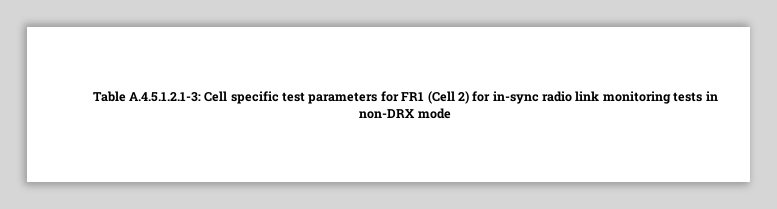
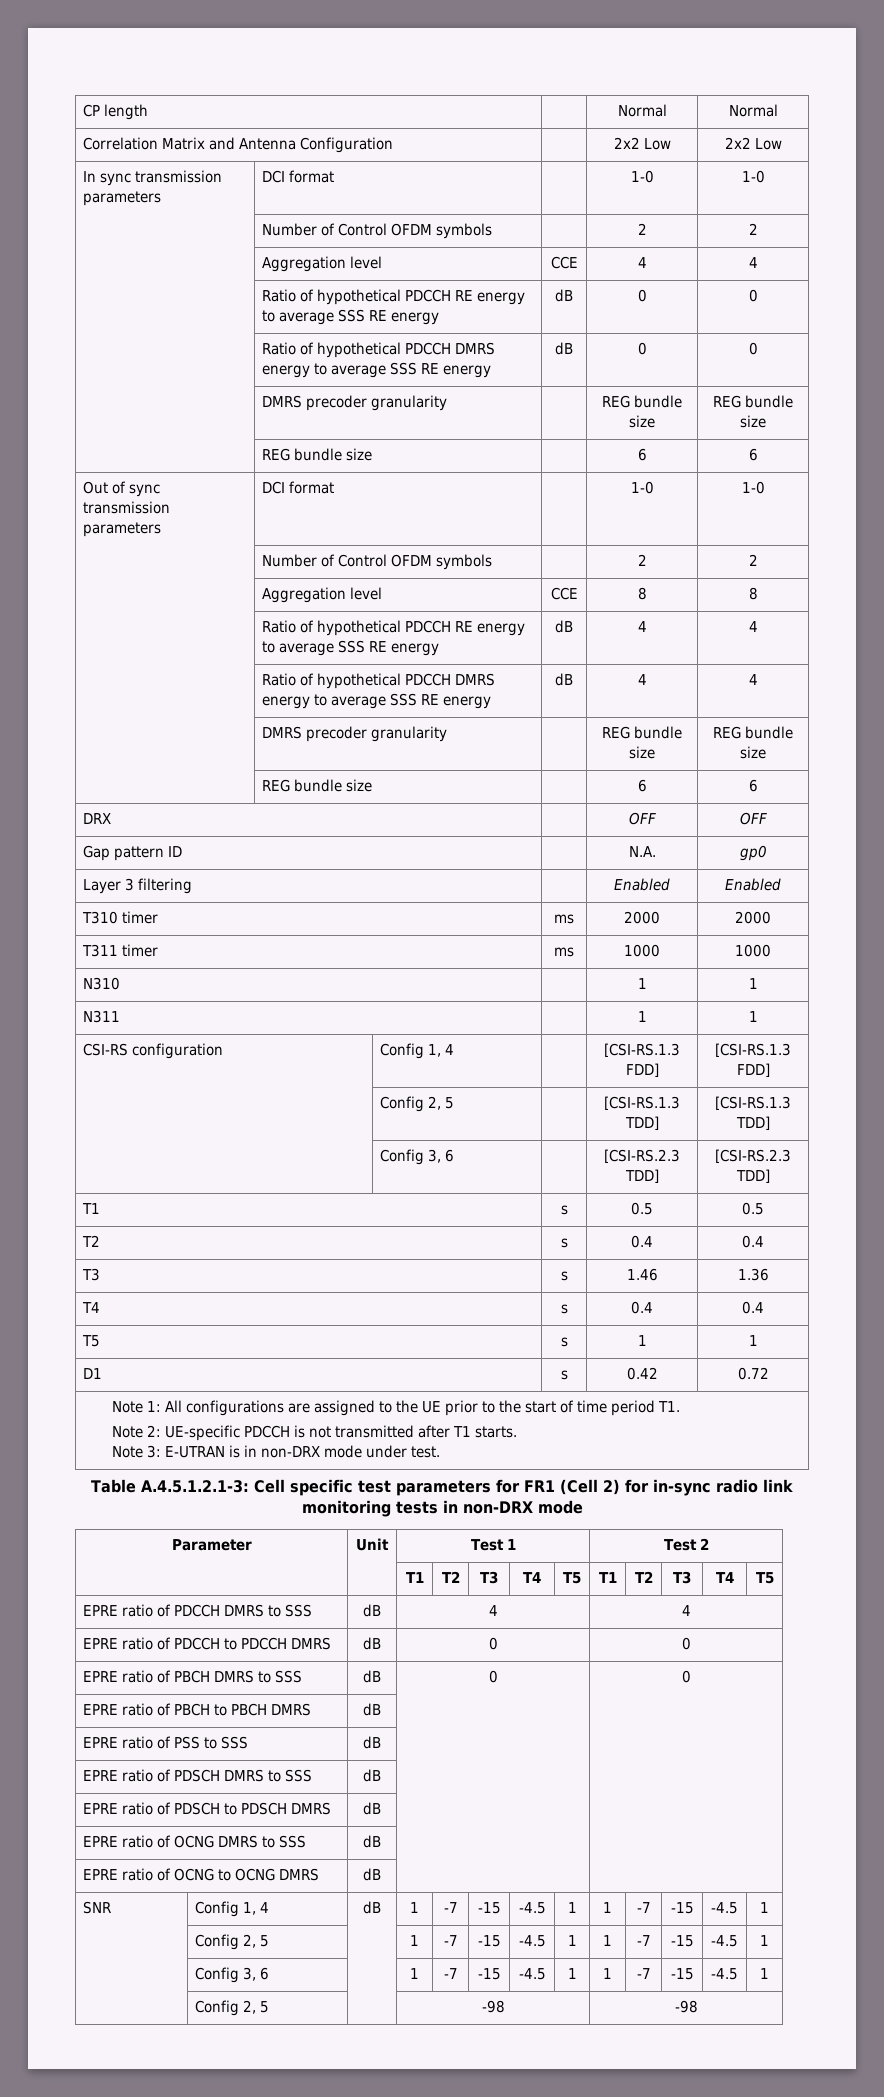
+ CP length | | Normal | Normal
+ Correlation Matrix and Antenna Configuration | | 2x2 Low | 2x2 Low
+ In sync transmission parameters | DCI format | | 1-0 | 1-0
+ | Number of Control OFDM symbols | | 2 | 2
+ | Aggregation level | CCE | 4 | 4
+ | Ratio of hypothetical PDCCH RE energy to average SSS RE energy | dB | 0 | 0
+ | Ratio of hypothetical PDCCH DMRS energy to average SSS RE energy | dB | 0 | 0
+ | DMRS precoder granularity | | REG bundle size | REG bundle size
+ | REG bundle size | | 6 | 6
+ Out of sync transmission parameters | DCI format | | 1-0 | 1-0
+ | Number of Control OFDM symbols | | 2 | 2
+ | Aggregation level | CCE | 8 | 8
+ | Ratio of hypothetical PDCCH RE energy to average SSS RE energy | dB | 4 | 4
+ | Ratio of hypothetical PDCCH DMRS energy to average SSS RE energy | dB | 4 | 4
+ | DMRS precoder granularity | | REG bundle size | REG bundle size
+ | REG bundle size | | 6 | 6
+ DRX | | OFF | OFF
+ Gap pattern ID | | N.A. | gp0
+ Layer 3 filtering | | Enabled | Enabled
+ T310 timer | ms | 2000 | 2000
+ T311 timer | ms | 1000 | 1000
+ N310 | | 1 | 1
+ N311 | | 1 | 1
+ CSI-RS configuration | Config 1, 4 | | [CSI-RS.1.3 FDD] | [CSI-RS.1.3 FDD]
+ | Config 2, 5 | | [CSI-RS.1.3 TDD] | [CSI-RS.1.3 TDD]
+ | Config 3, 6 | | [CSI-RS.2.3 TDD] | [CSI-RS.2.3 TDD]
+ T1 | s | 0.5 | 0.5
+ T2 | s | 0.4 | 0.4
+ T3 | s | 1.46 | 1.36
+ T4 | s | 0.4 | 0.4
+ T5 | s | 1 | 1
+ D1 | s | 0.42 | 0.72
+ Note 1: All configurations are assigned to the UE prior to the start of time period T1.
+ Note 2: UE-specific PDCCH is not transmitted after T1 starts.
+ Note 3: E-UTRAN is in non-DRX mode under test.
+ Parameter | Unit | Test 1 | Test 2
+ | | T1 | T2 | T3 | T4 | T5 | T1 | T2 | T3 | T4 | T5
+ EPRE ratio of PDCCH DMRS to SSS | dB | 4 | 4
+ EPRE ratio of PDCCH to PDCCH DMRS | dB | 0 | 0
+ EPRE ratio of PBCH DMRS to SSS | dB | 0 | 0
+ EPRE ratio of PBCH to PBCH DMRS | dB | |
+ EPRE ratio of PSS to SSS | dB | |
+ EPRE ratio of PDSCH DMRS to SSS | dB | |
+ EPRE ratio of PDSCH to PDSCH DMRS | dB | |
+ EPRE ratio of OCNG DMRS to SSS | dB | |
+ EPRE ratio of OCNG to OCNG DMRS | dB | |
+ SNR | Config 1, 4 | dB | 1 | -7 | -15 | -4.5 | 1 | 1 | -7 | -15 | -4.5 | 1
+ | Config 2, 5 | | 1 | -7 | -15 | -4.5 | 1 | 1 | -7 | -15 | -4.5 | 1
+ | Config 3, 6 | | 1 | -7 | -15 | -4.5 | 1 | 1 | -7 | -15 | -4.5 | 1
+ | Config 2, 5 | | -98 | -98

